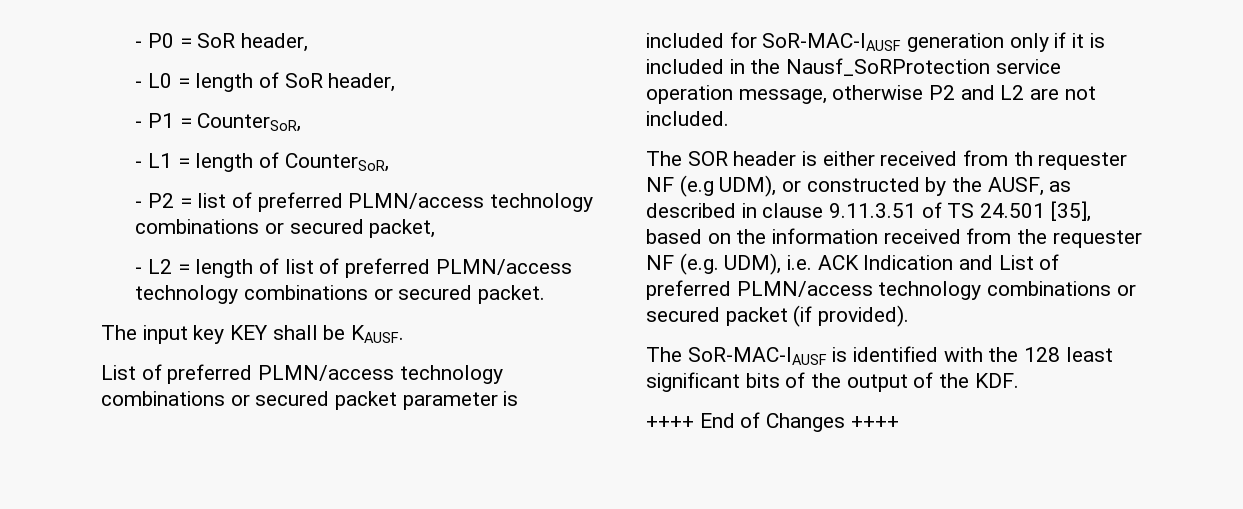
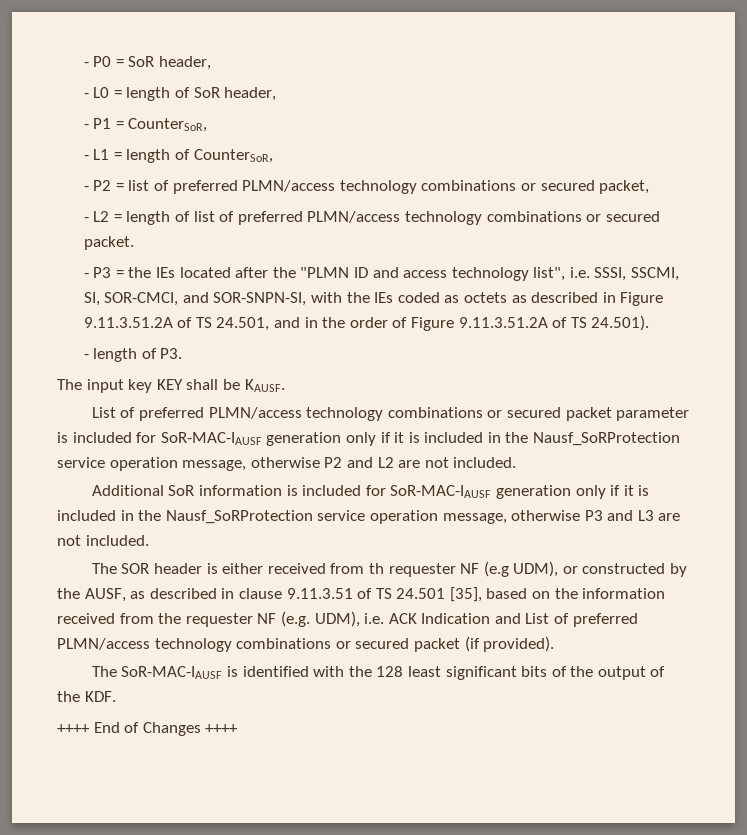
+ - P3 = the IEs located after the "PLMN ID and access technology list", i.e. SSSI, SSCMI, SI, SOR-CMCI, and SOR-SNPN-SI, with the IEs coded as octets as described in Figure 9.11.3.51.2A of TS 24.501, and in the order of Figure 9.11.3.51.2A of TS 24.501).
+ - length of P3.
+ Additional SoR information is included for SoR-MAC-IAUSF generation only if it is included in the Nausf_SoRProtection service operation message, otherwise P3 and L3 are not included.

